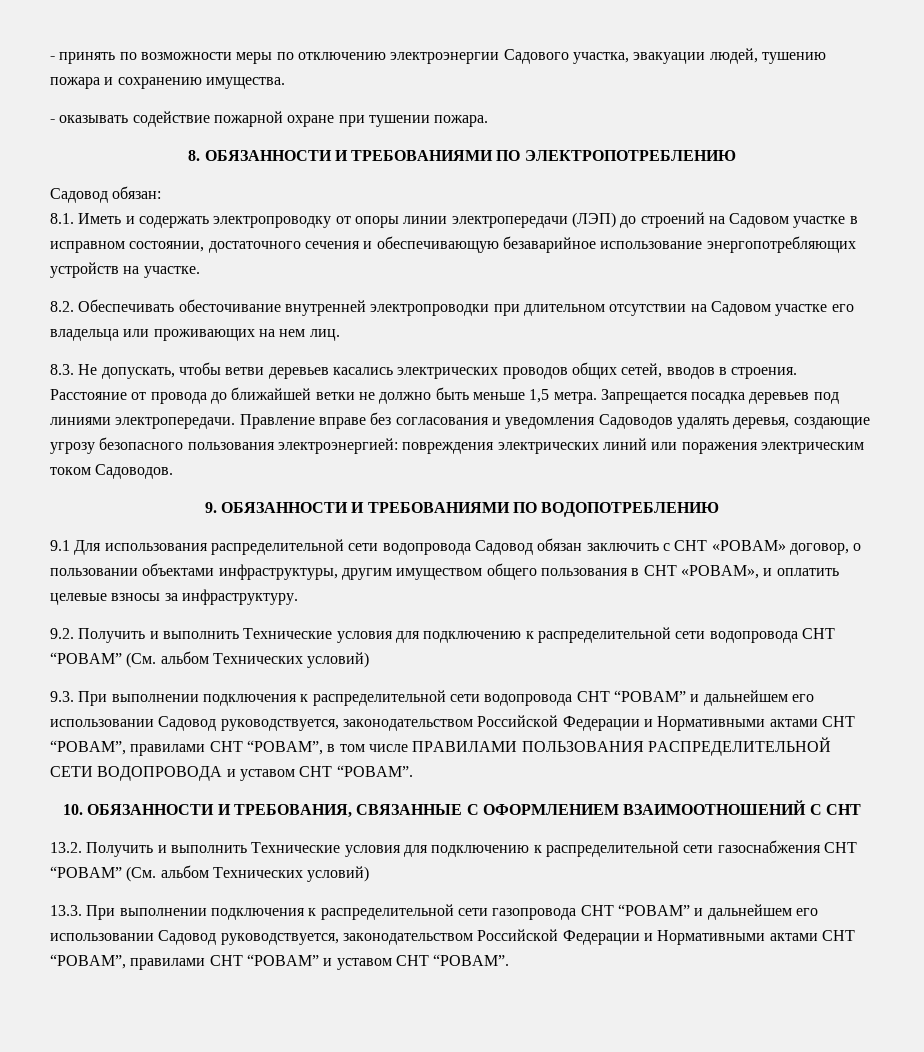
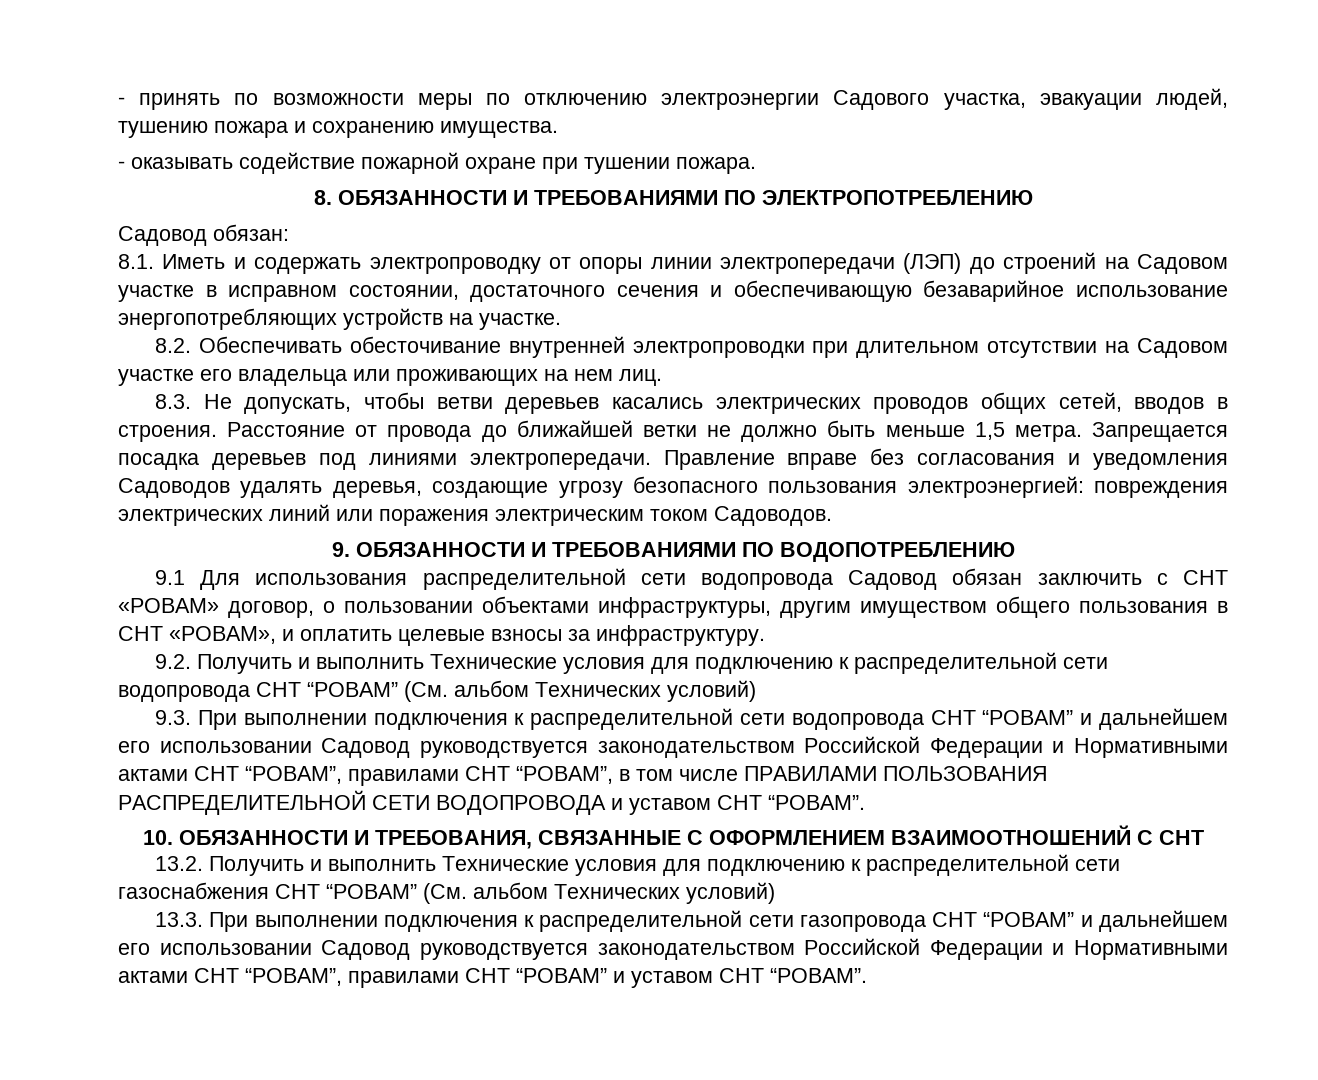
- 9.3. При выполнении подключения к распределительной сети водопровода СНТ “РОВАМ” и дальнейшем его использовании Садовод руководствуется, законодательством Российской Федерации и Нормативными актами СНТ “РОВАМ”, правилами СНТ “РОВАМ”, в том числе ПРАВИЛАМИ ПОЛЬЗОВАНИЯ РАСПРЕДЕЛИТЕЛЬНОЙ СЕТИ ВОДОПРОВОДА и уставом СНТ “РОВАМ”.
+ 9.3. При выполнении подключения к распределительной сети водопровода СНТ “РОВАМ” и дальнейшем его использовании Садовод руководствуется законодательством Российской Федерации и Нормативными актами СНТ “РОВАМ”, правилами СНТ “РОВАМ”, в том числе ПРАВИЛАМИ ПОЛЬЗОВАНИЯ РАСПРЕДЕЛИТЕЛЬНОЙ СЕТИ ВОДОПРОВОДА и уставом СНТ “РОВАМ”.
- 13.3. При выполнении подключения к распределительной сети газопровода СНТ “РОВАМ” и дальнейшем его использовании Садовод руководствуется, законодательством Российской Федерации и Нормативными актами СНТ “РОВАМ”, правилами СНТ “РОВАМ” и уставом СНТ “РОВАМ”.
+ 13.3. При выполнении подключения к распределительной сети газопровода СНТ “РОВАМ” и дальнейшем его использовании Садовод руководствуется законодательством Российской Федерации и Нормативными актами СНТ “РОВАМ”, правилами СНТ “РОВАМ” и уставом СНТ “РОВАМ”.

